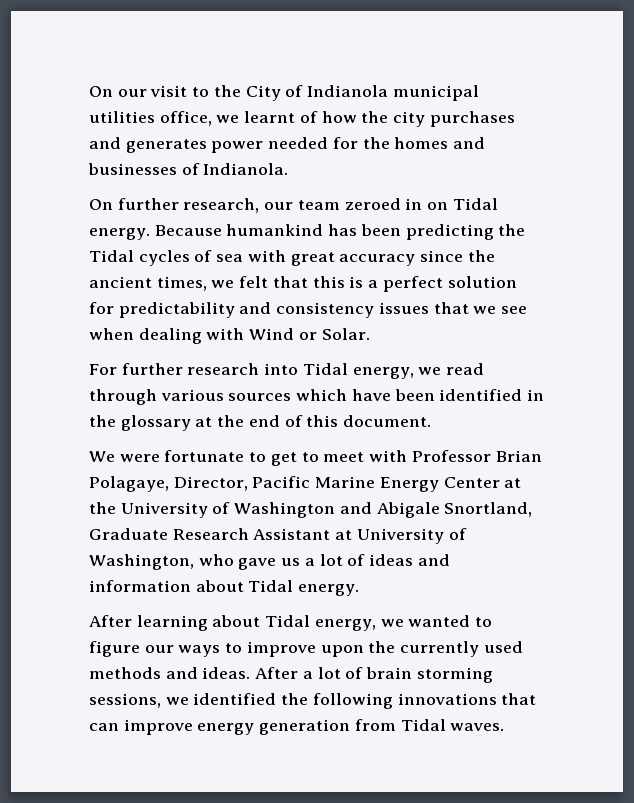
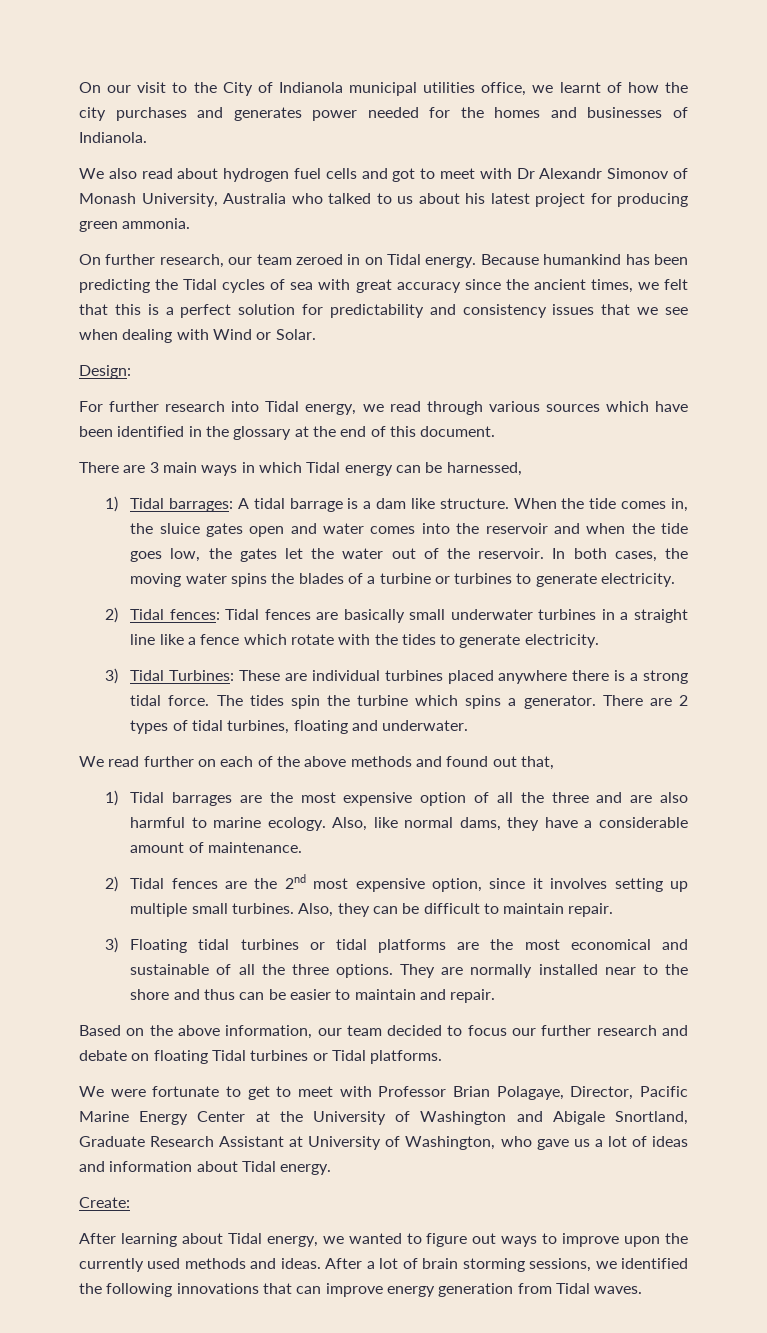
+ We also read about hydrogen fuel cells and got to meet with Dr Alexandr Simonov of Monash University, Australia who talked to us about his latest project for producing green ammonia.
+ Design:
+ There are 3 main ways in which Tidal energy can be harnessed,
+ 1) Tidal barrages: A tidal barrage is a dam like structure. When the tide comes in, the sluice gates open and water comes into the reservoir and when the tide goes low, the gates let the water out of the reservoir. In both cases, the moving water spins the blades of a turbine or turbines to generate electricity.
+ 2) Tidal fences: Tidal fences are basically small underwater turbines in a straight line like a fence which rotate with the tides to generate electricity.
+ 3) Tidal Turbines: These are individual turbines placed anywhere there is a strong tidal force. The tides spin the turbine which spins a generator. There are 2 types of tidal turbines, floating and underwater.
+ We read further on each of the above methods and found out that,
+ 1) Tidal barrages are the most expensive option of all the three and are also harmful to marine ecology. Also, like normal dams, they have a considerable amount of maintenance.
+ 2) Tidal fences are the 2nd most expensive option, since it involves setting up multiple small turbines. Also, they can be difficult to maintain repair.
+ 3) Floating tidal turbines or tidal platforms are the most economical and sustainable of all the three options. They are normally installed near to the shore and thus can be easier to maintain and repair.
+ Based on the above information, our team decided to focus our further research and debate on floating Tidal turbines or Tidal platforms.
+ Create:
- After learning about Tidal energy, we wanted to figure our ways to improve upon the currently used methods and ideas.
+ After learning about Tidal energy, we wanted to figure out ways to improve upon the currently used methods and ideas.

